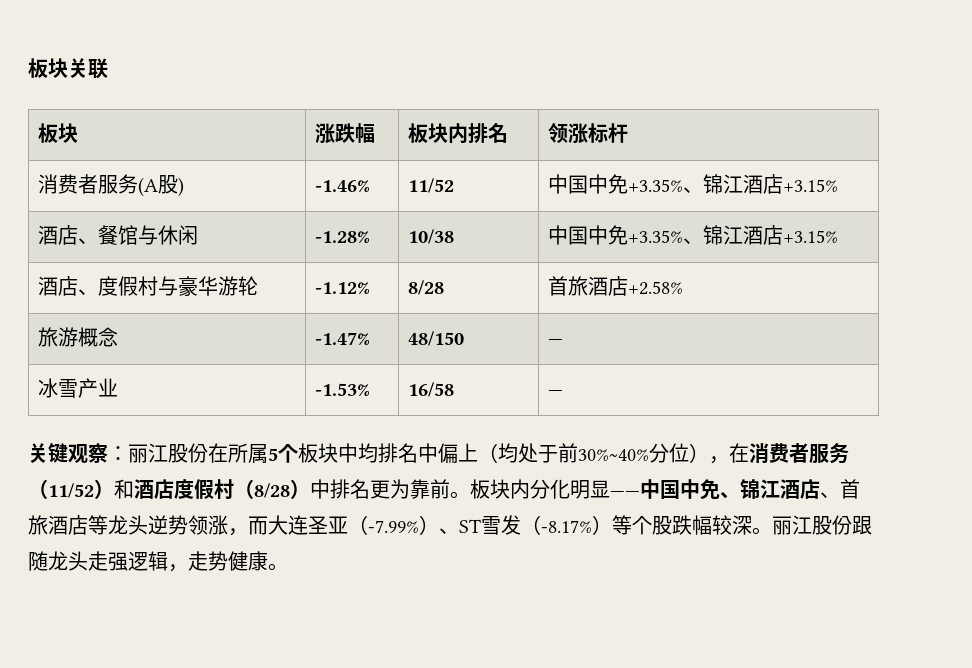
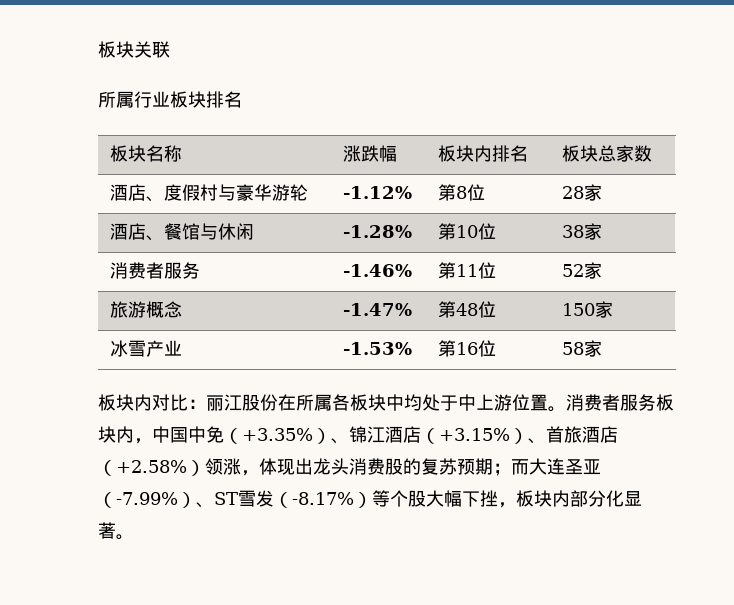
- 板块 | 涨跌幅 | 板块内排名 | 领涨标杆
- 消费者服务(A股) | -1.46% | 11/52 | 中国中免+3.35%、锦江酒店+3.15%
- 酒店、餐馆与休闲 | -1.28% | 10/38 | 中国中免+3.35%、锦江酒店+3.15%
+ 所属行业板块排名
+ 板块名称 | 涨跌幅 | 板块内排名 | 板块总家数
- 酒店、度假村与豪华游轮 | -1.12% | 8/28 | 首旅酒店+2.58%
+ 酒店、度假村与豪华游轮 | -1.12% | 第8位 | 28家
+ 酒店、餐馆与休闲 | -1.28% | 第10位 | 38家
+ 消费者服务 | -1.46% | 第11位 | 52家
- 旅游概念 | -1.47% | 48/150 | —
+ 旅游概念 | -1.47% | 第48位 | 150家
- 冰雪产业 | -1.53% | 16/58 | —
- 关键观察：丽江股份在所属5个板块中均排名中偏上（均处于前30%~40%分位），在消费者服务（11/52）和酒店度假村（8/28）中排名更为靠前。板块内分化明显——中国中免、锦江酒店、首旅酒店等龙头逆势领涨，而大连圣亚（-7.99%）、ST雪发（-8.17%）等个股跌幅较深。丽江股份跟随龙头走强逻辑，走势健康。
+ 冰雪产业 | -1.53% | 第16位 | 58家
+ 板块内对比：丽江股份在所属各板块中均处于中上游位置。消费者服务板块内，中国中免（+3.35%）、锦江酒店（+3.15%）、首旅酒店（+2.58%）领涨，体现出龙头消费股的复苏预期；而大连圣亚（-7.99%）、ST雪发（-8.17%）等个股大幅下挫，板块内部分化显著。

